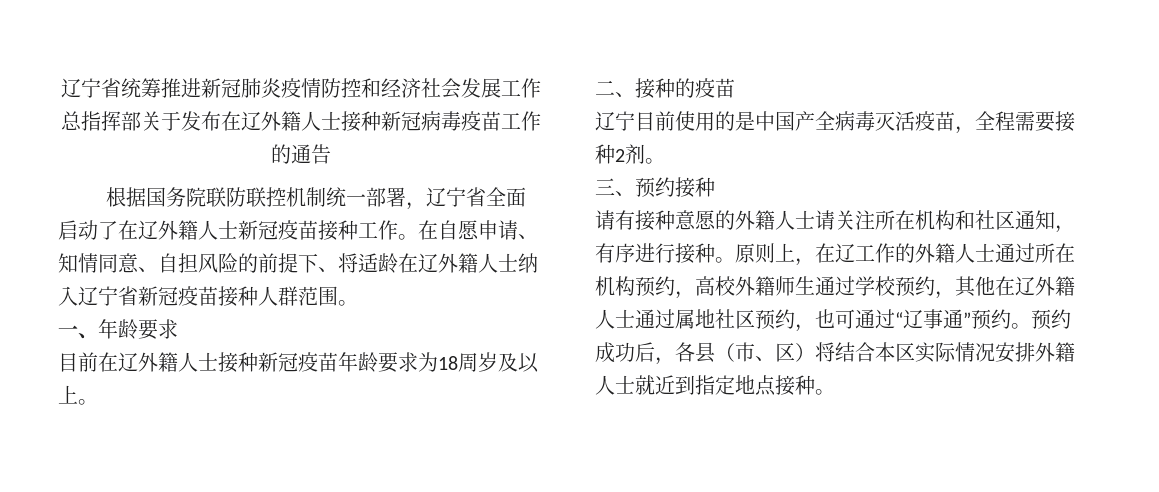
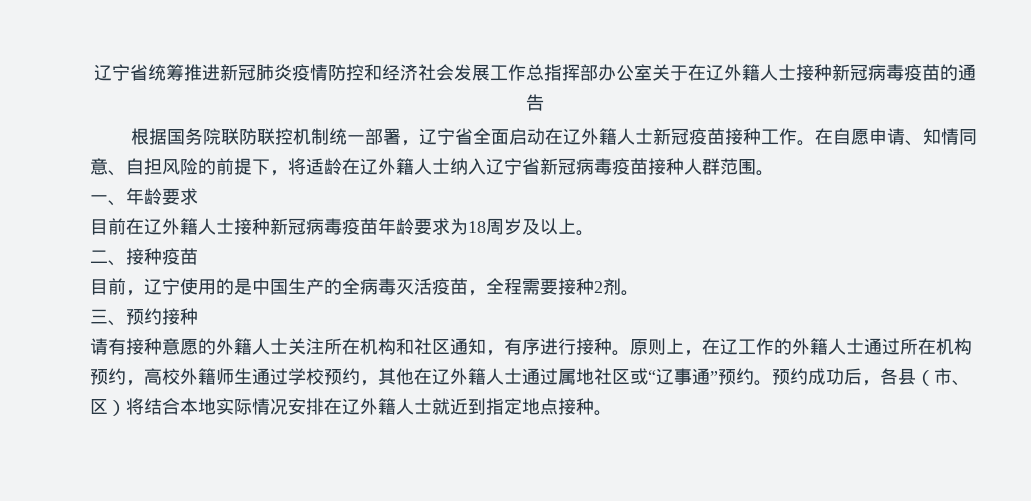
- 辽宁省统筹推进新冠肺炎疫情防控和经济社会发展工作总指挥部关于发布在辽外籍人士接种新冠病毒疫苗工作的通告
+ 辽宁省统筹推进新冠肺炎疫情防控和经济社会发展工作总指挥部办公室关于在辽外籍人士接种新冠病毒疫苗的通告
- 根据国务院联防联控机制统一部署，辽宁省全面启动了在辽外籍人士新冠疫苗接种工作。
+ 根据国务院联防联控机制统一部署，辽宁省全面启动在辽外籍人士新冠疫苗接种工作。
- 在自愿申请、知情同意、自担风险的前提下、将适龄在辽外籍人士纳入辽宁省新冠疫苗接种人群范围。
+ 在自愿申请、知情同意、自担风险的前提下，将适龄在辽外籍人士纳入辽宁省新冠病毒疫苗接种人群范围。
- 目前在辽外籍人士接种新冠疫苗年龄要求为18周岁及以上。
+ 目前在辽外籍人士接种新冠病毒疫苗年龄要求为18周岁及以上。
- 二、接种的疫苗
+ 二、接种疫苗
- 辽宁目前使用的是中国产全病毒灭活疫苗，全程需要接种2剂。
+ 目前，辽宁使用的是中国生产的全病毒灭活疫苗，全程需要接种2剂。
- 请有接种意愿的外籍人士请关注所在机构和社区通知，有序进行接种。
+ 请有接种意愿的外籍人士关注所在机构和社区通知，有序进行接种。
- 原则上，在辽工作的外籍人士通过所在机构预约，高校外籍师生通过学校预约，其他在辽外籍人士通过属地社区预约，也可通过“辽事通”预约。
+ 原则上，在辽工作的外籍人士通过所在机构预约，高校外籍师生通过学校预约，其他在辽外籍人士通过属地社区或“辽事通”预约。
- 预约成功后，各县（市、区）将结合本区实际情况安排外籍人士就近到指定地点接种。
+ 预约成功后，各县（市、区）将结合本地实际情况安排在辽外籍人士就近到指定地点接种。

